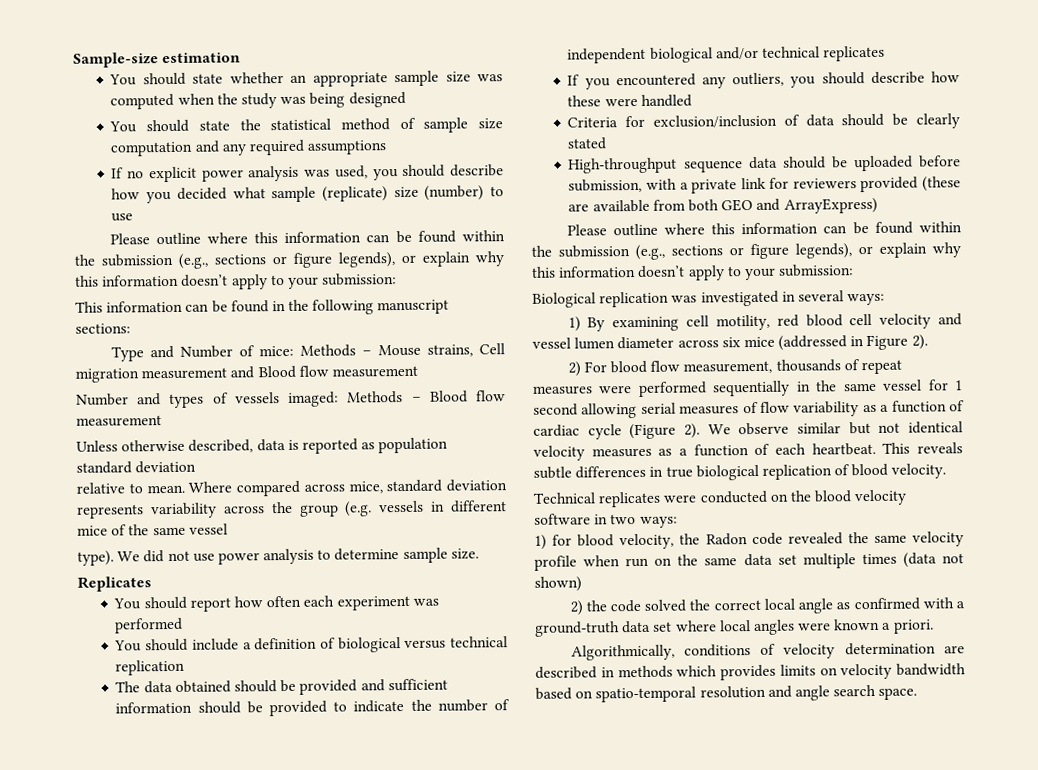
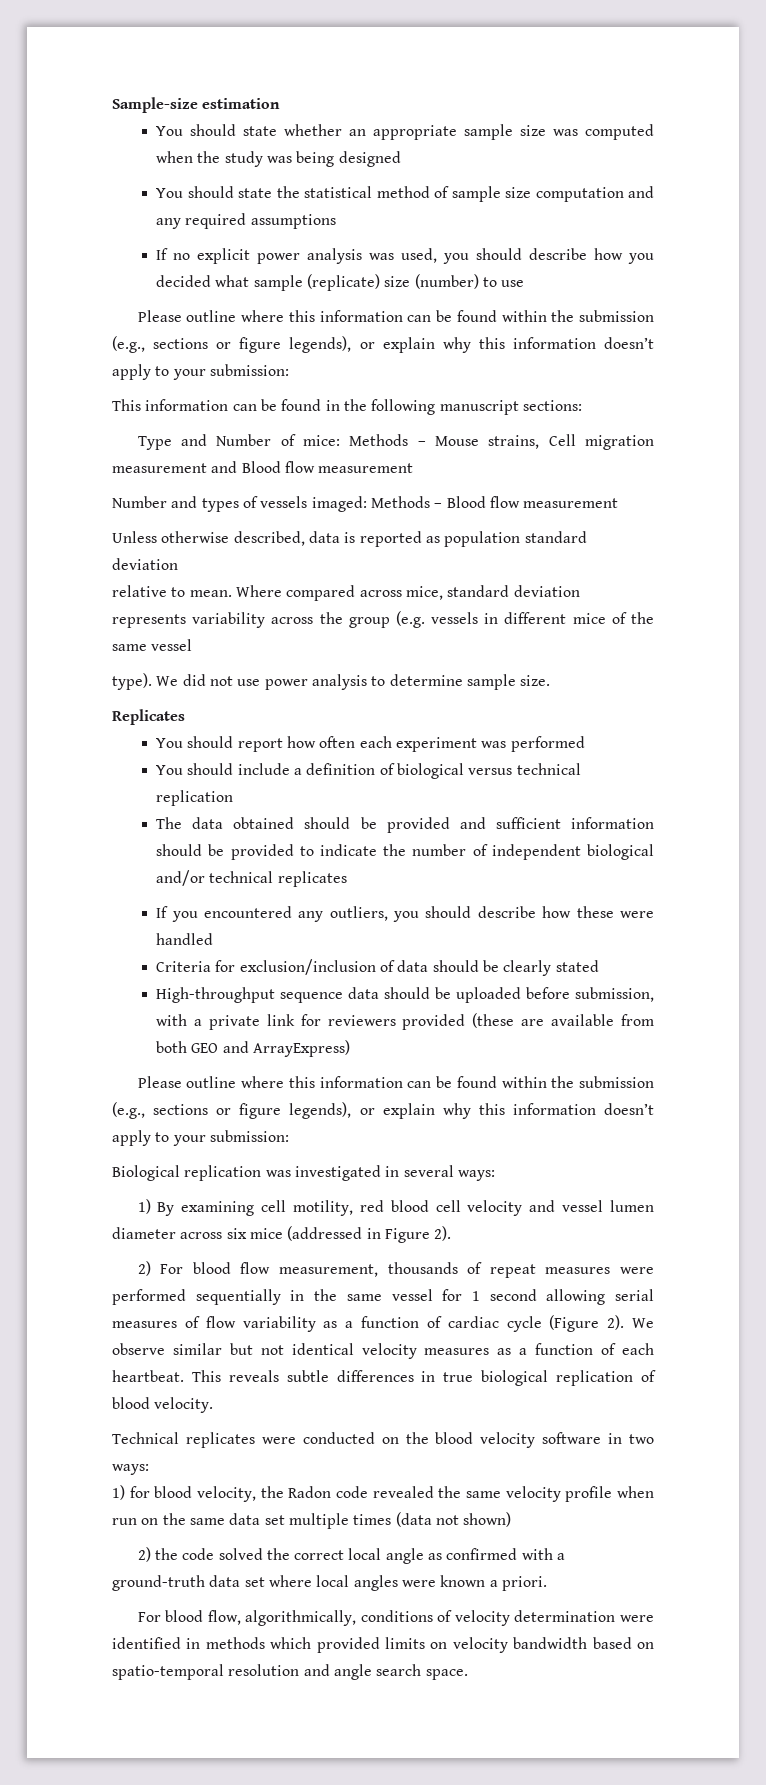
- Algorithmically, conditions of velocity determination are described in methods which provides limits on velocity bandwidth based on spatio-temporal resolution and angle search space.
+ For blood flow, algorithmically, conditions of velocity determination were identified in methods which provided limits on velocity bandwidth based on spatio-temporal resolution and angle search space.

